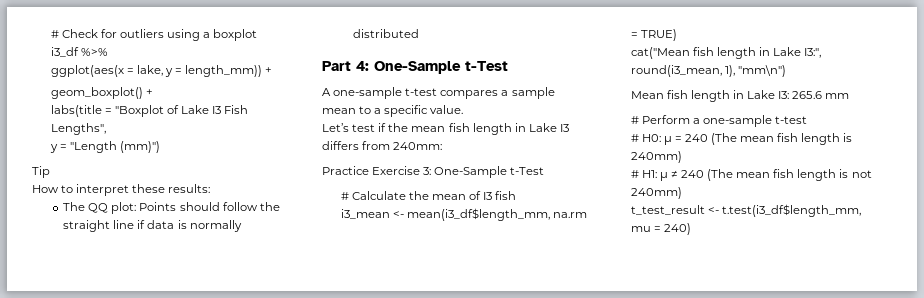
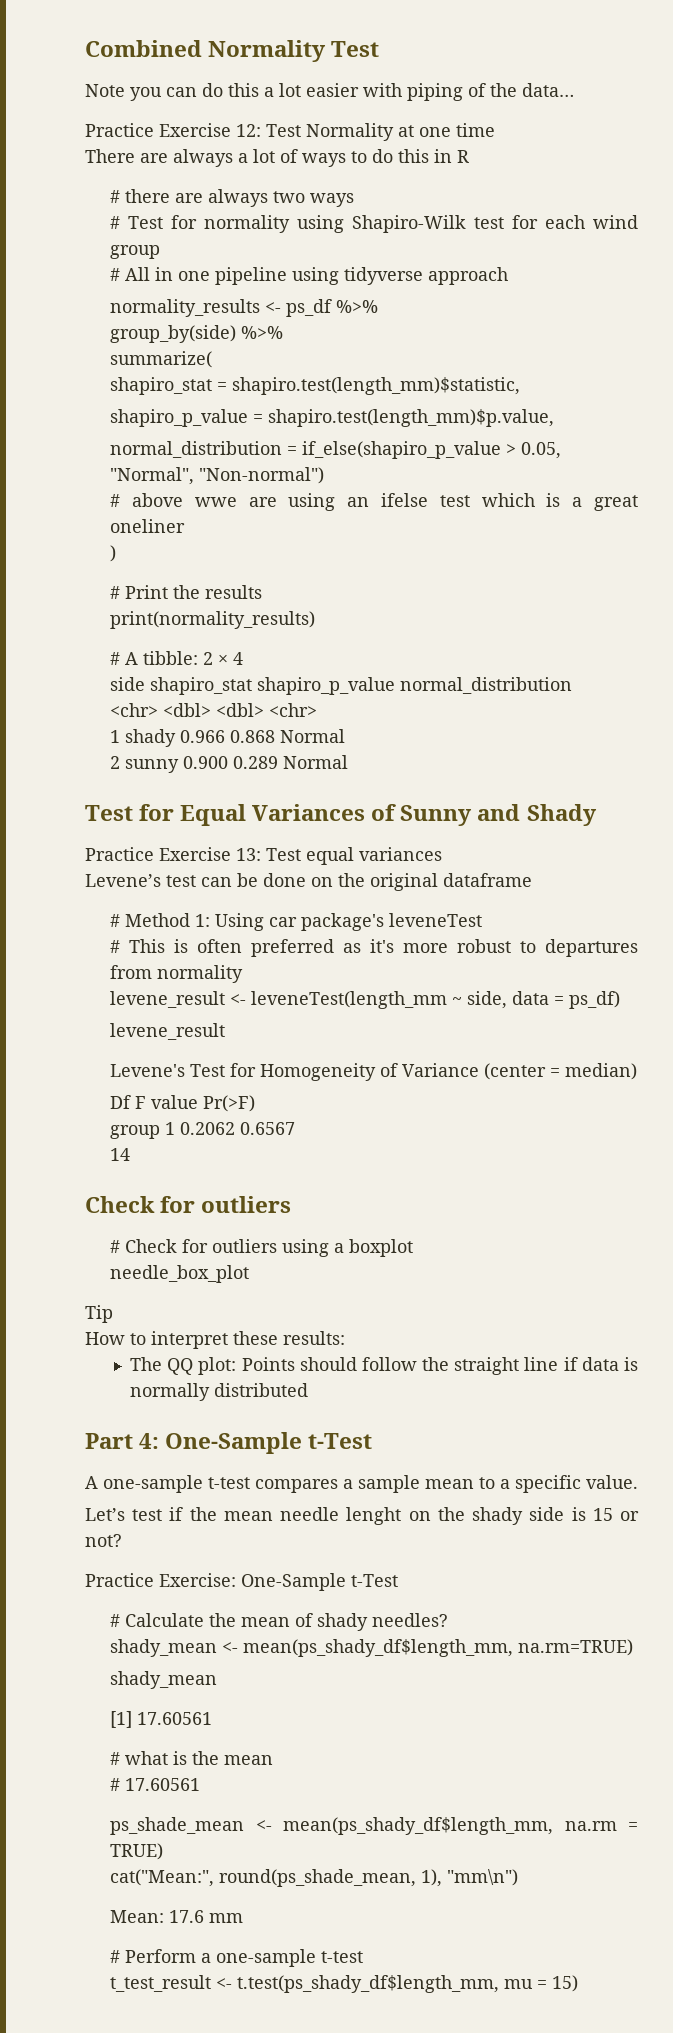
+ Combined Normality Test
+ Note you can do this a lot easier with piping of the data…
+ Practice Exercise 12: Test Normality at one time
+ There are always a lot of ways to do this in R
+ # there are always two ways
+ # Test for normality using Shapiro-Wilk test for each wind group
+ # All in one pipeline using tidyverse approach
+ normality_results <- ps_df %>%
+ group_by(side) %>%
+ summarize(
+ shapiro_stat = shapiro.test(length_mm)$statistic,
+ shapiro_p_value = shapiro.test(length_mm)$p.value,
+ normal_distribution = if_else(shapiro_p_value > 0.05, "Normal", "Non-normal")
+ # above wwe are using an ifelse test which is a great oneliner
+ )
+ # Print the results
+ print(normality_results)
+ # A tibble: 2 × 4
+ side shapiro_stat shapiro_p_value normal_distribution
+ <chr> <dbl> <dbl> <chr>
+ 1 shady 0.966 0.868 Normal
+ 2 sunny 0.900 0.289 Normal
+ Test for Equal Variances of Sunny and Shady
+ Practice Exercise 13: Test equal variances
+ Levene’s test can be done on the original dataframe
+ # Method 1: Using car package's leveneTest
+ # This is often preferred as it's more robust to departures from normality
+ levene_result <- leveneTest(length_mm ~ side, data = ps_df)
+ levene_result
+ Levene's Test for Homogeneity of Variance (center = median)
+ Df F value Pr(>F)
+ group 1 0.2062 0.6567
+ 14
+ Check for outliers
- i3_df %>%
- ggplot(aes(x = lake, y = length_mm)) +
- geom_boxplot() +
- labs(title = "Boxplot of Lake I3 Fish Lengths",
- y = "Length (mm)")
+ needle_box_plot
- Let’s test if the mean fish length in Lake I3 differs from 240mm:
- Practice Exercise 3: One-Sample t-Test
+ Let’s test if the mean needle lenght on the shady side is 15 or not?
+ Practice Exercise: One-Sample t-Test
- # Calculate the mean of I3 fish
- i3_mean <- mean(i3_df$length_mm, na.rm = TRUE)
- cat("Mean fish length in Lake I3:", round(i3_mean, 1), "mm\n")
- Mean fish length in Lake I3: 265.6 mm
+ # Calculate the mean of shady needles?
+ shady_mean <- mean(ps_shady_df$length_mm, na.rm=TRUE)
+ shady_mean
+ [1] 17.60561
+ # what is the mean
+ # 17.60561
+ ps_shade_mean <- mean(ps_shady_df$length_mm, na.rm = TRUE)
+ cat("Mean:", round(ps_shade_mean, 1), "mm\n")
+ Mean: 17.6 mm
- # H0: μ = 240 (The mean fish length is 240mm)
- # H1: μ ≠ 240 (The mean fish length is not 240mm)
- t_test_result <- t.test(i3_df$length_mm, mu = 240)
+ t_test_result <- t.test(ps_shady_df$length_mm, mu = 15)

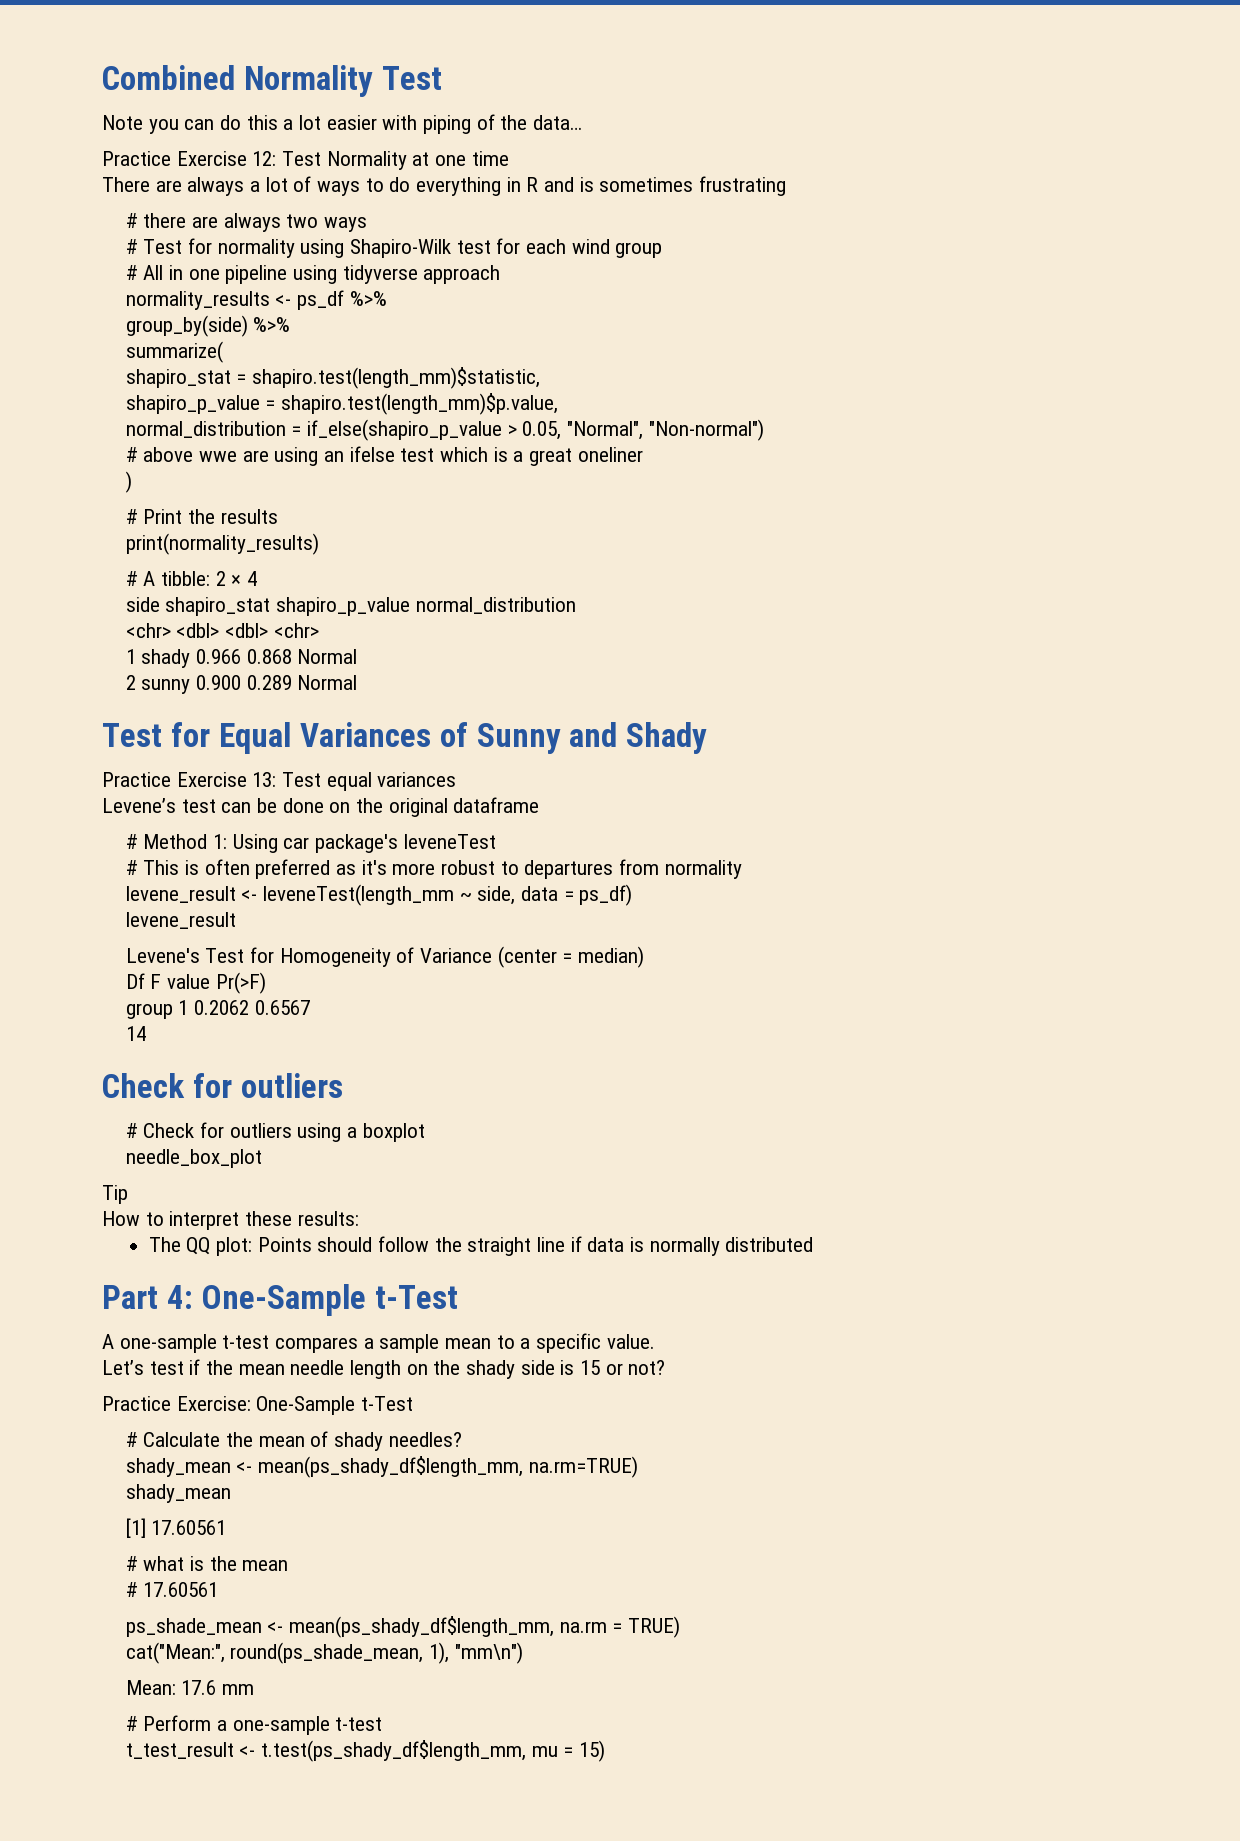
- There are always a lot of ways to do this in R
+ There are always a lot of ways to do everything in R and is sometimes frustrating
- Let’s test if the mean needle lenght on the shady side is 15 or not?
+ Let’s test if the mean needle length on the shady side is 15 or not?

